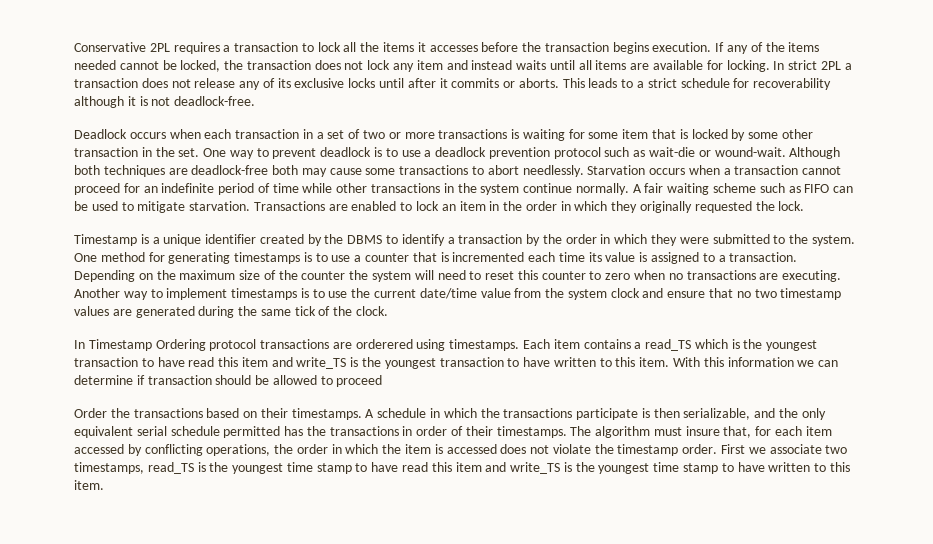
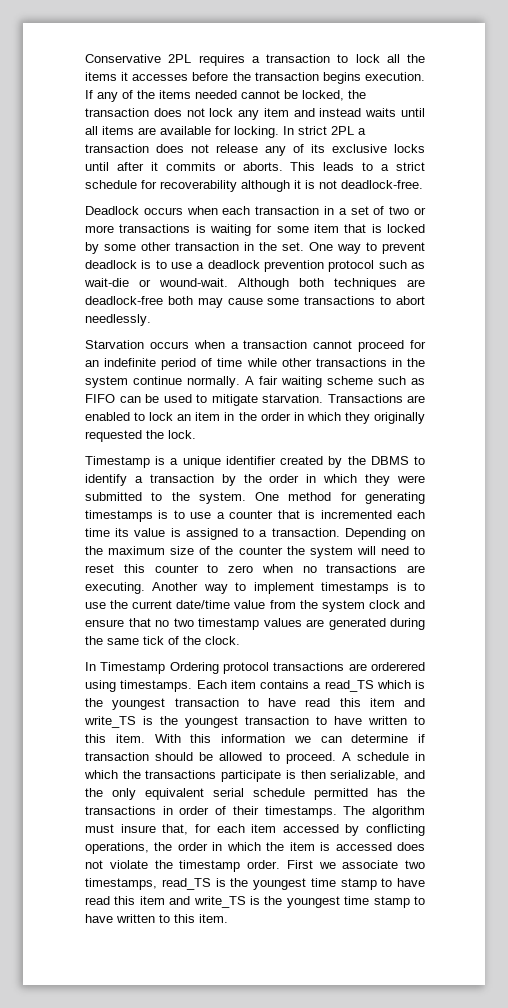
- Although both techniques are deadlock-free both may cause some transactions to abort needlessly. Starvation occurs when a transaction cannot proceed for an indefinite period of time while other transactions in the system continue normally.
+ Although both techniques are deadlock-free both may cause some transactions to abort needlessly.
+ Starvation occurs when a transaction cannot proceed for an indefinite period of time while other transactions in the system continue normally.
- With this information we can determine if transaction should be allowed to proceed
- Order the transactions based on their timestamps.
+ With this information we can determine if transaction should be allowed to proceed.

